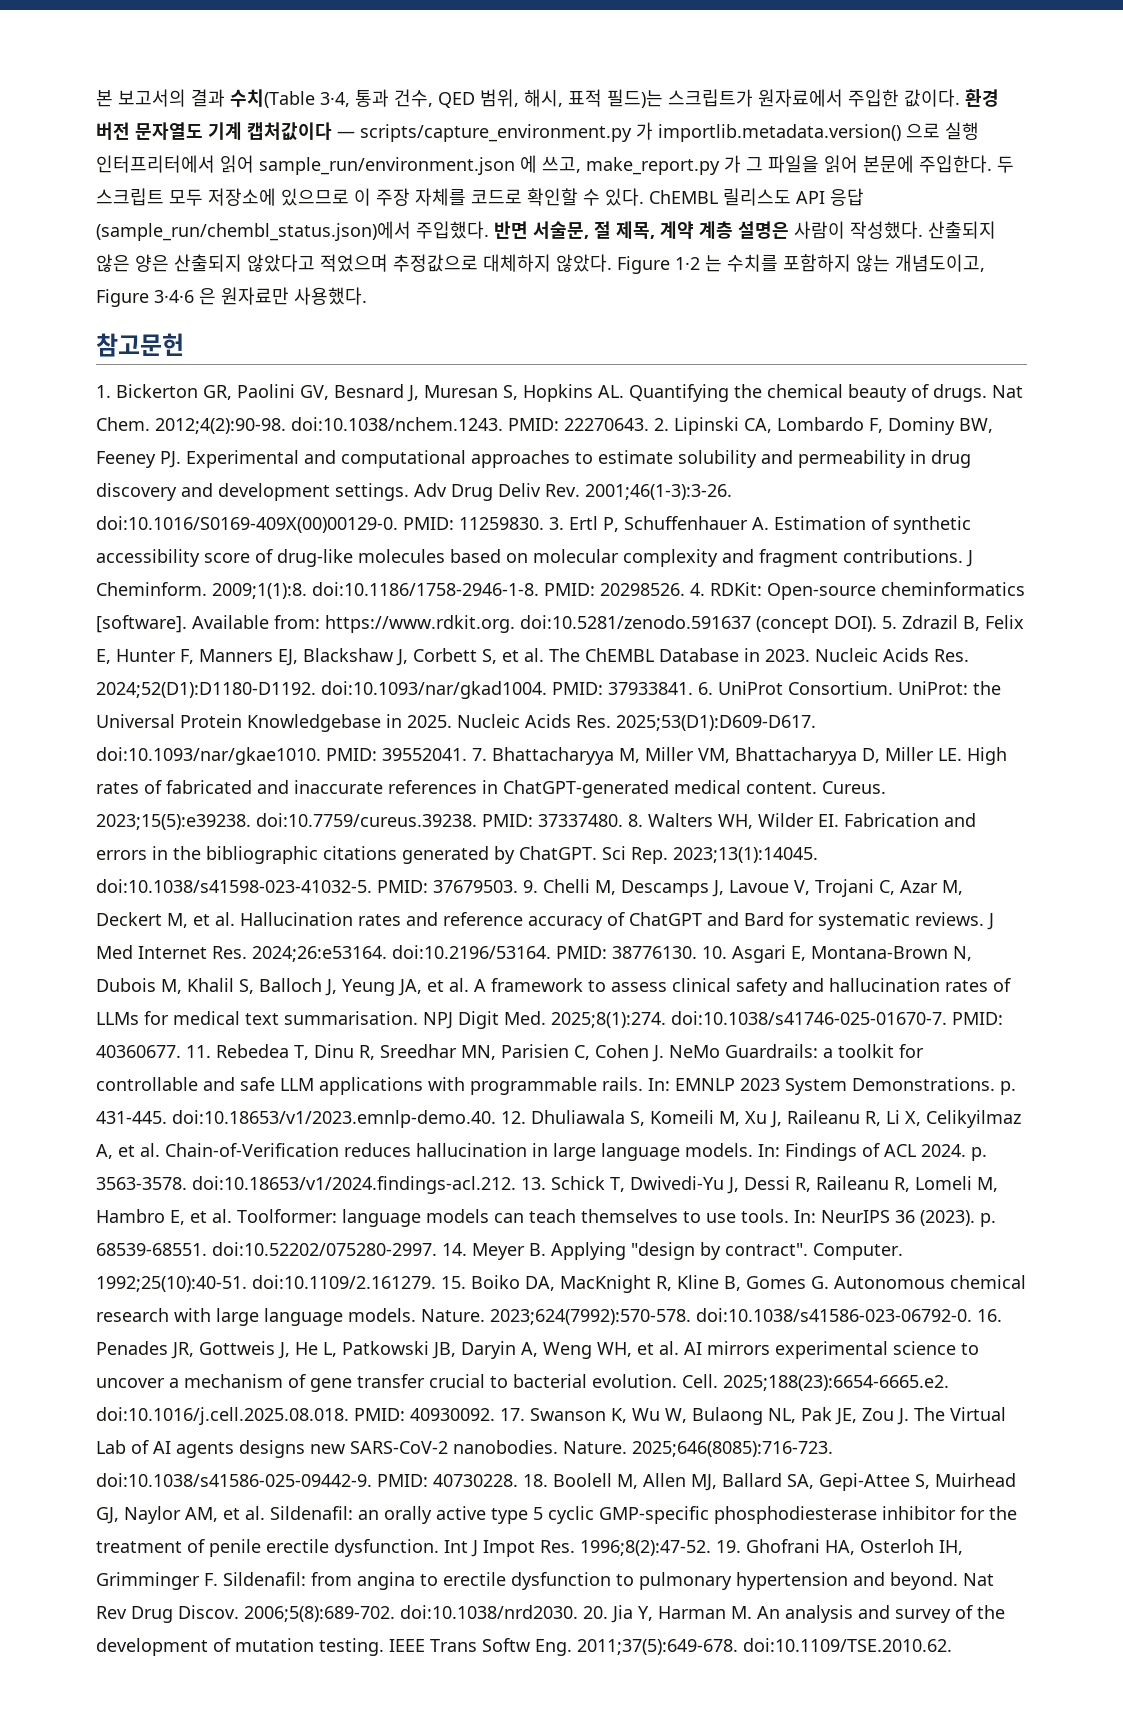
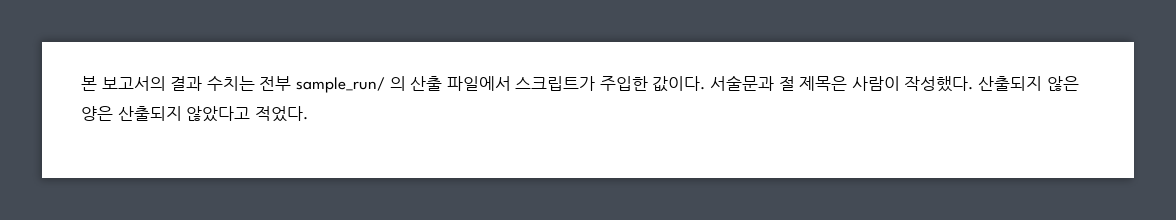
- 본 보고서의 결과 수치(Table 3·4, 통과 건수, QED 범위, 해시, 표적 필드)는 스크립트가 원자료에서 주입한 값이다. 환경 버전 문자열도 기계 캡처값이다 — scripts/capture_environment.py 가 importlib.metadata.version() 으로 실행 인터프리터에서 읽어 sample_run/environment.json 에 쓰고, make_report.py 가 그 파일을 읽어 본문에 주입한다. 두 스크립트 모두 저장소에 있으므로 이 주장 자체를 코드로 확인할 수 있다. ChEMBL 릴리스도 API 응답 (sample_run/chembl_status.json)에서 주입했다. 반면 서술문, 절 제목, 계약 계층 설명은 사람이 작성했다.
+ 본 보고서의 결과 수치는 전부 sample_run/ 의 산출 파일에서 스크립트가 주입한 값이다. 서술문과 절 제목은 사람이 작성했다.
- 산출되지 않은 양은 산출되지 않았다고 적었으며 추정값으로 대체하지 않았다. Figure 1·2 는 수치를 포함하지 않는 개념도이고, Figure 3·4·6 은 원자료만 사용했다.
- 참고문헌
- 1. Bickerton GR, Paolini GV, Besnard J, Muresan S, Hopkins AL. Quantifying the chemical beauty of drugs. Nat Chem. 2012;4(2):90-98. doi:10.1038/nchem.1243. PMID: 22270643. 2. Lipinski CA, Lombardo F, Dominy BW, Feeney PJ. Experimental and computational approaches to estimate solubility and permeability in drug discovery and development settings. Adv Drug Deliv Rev. 2001;46(1-3):3-26. doi:10.1016/S0169-409X(00)00129-0. PMID: 11259830. 3. Ertl P, Schuffenhauer A. Estimation of synthetic accessibility score of drug-like molecules based on molecular complexity and fragment contributions. J Cheminform. 2009;1(1):8. doi:10.1186/1758-2946-1-8. PMID: 20298526. 4. RDKit: Open-source cheminformatics [software]. Available from: https://www.rdkit.org. doi:10.5281/zenodo.591637 (concept DOI). 5. Zdrazil B, Felix E, Hunter F, Manners EJ, Blackshaw J, Corbett S, et al. The ChEMBL Database in 2023. Nucleic Acids Res. 2024;52(D1):D1180-D1192. doi:10.1093/nar/gkad1004. PMID: 37933841. 6. UniProt Consortium. UniProt: the Universal Protein Knowledgebase in 2025. Nucleic Acids Res. 2025;53(D1):D609-D617. doi:10.1093/nar/gkae1010. PMID: 39552041. 7. Bhattacharyya M, Miller VM, Bhattacharyya D, Miller LE. High rates of fabricated and inaccurate references in ChatGPT-generated medical content. Cureus. 2023;15(5):e39238. doi:10.7759/cureus.39238. PMID: 37337480. 8. Walters WH, Wilder EI. Fabrication and errors in the bibliographic citations generated by ChatGPT. Sci Rep. 2023;13(1):14045. doi:10.1038/s41598-023-41032-5. PMID: 37679503. 9. Chelli M, Descamps J, Lavoue V, Trojani C, Azar M, Deckert M, et al. Hallucination rates and reference accuracy of ChatGPT and Bard for systematic reviews. J Med Internet Res. 2024;26:e53164. doi:10.2196/53164. PMID: 38776130. 10. Asgari E, Montana-Brown N, Dubois M, Khalil S, Balloch J, Yeung JA, et al. A framework to assess clinical safety and hallucination rates of LLMs for medical text summarisation. NPJ Digit Med. 2025;8(1):274. doi:10.1038/s41746-025-01670-7. PMID: 40360677. 11. Rebedea T, Dinu R, Sreedhar MN, Parisien C, Cohen J. NeMo Guardrails: a toolkit for controllable and safe LLM applications with programmable rails. In: EMNLP 2023 System Demonstrations. p. 431-445. doi:10.18653/v1/2023.emnlp-demo.40. 12. Dhuliawala S, Komeili M, Xu J, Raileanu R, Li X, Celikyilmaz A, et al. Chain-of-Verification reduces hallucination in large language models. In: Findings of ACL 2024. p. 3563-3578. doi:10.18653/v1/2024.findings-acl.212. 13. Schick T, Dwivedi-Yu J, Dessi R, Raileanu R, Lomeli M, Hambro E, et al. Toolformer: language models can teach themselves to use tools. In: NeurIPS 36 (2023). p. 68539-68551. doi:10.52202/075280-2997. 14. Meyer B. Applying "design by contract". Computer. 1992;25(10):40-51. doi:10.1109/2.161279. 15. Boiko DA, MacKnight R, Kline B, Gomes G. Autonomous chemical research with large language models. Nature. 2023;624(7992):570-578. doi:10.1038/s41586-023-06792-0. 16. Penades JR, Gottweis J, He L, Patkowski JB, Daryin A, Weng WH, et al. AI mirrors experimental science to uncover a mechanism of gene transfer crucial to bacterial evolution. Cell. 2025;188(23):6654-6665.e2. doi:10.1016/j.cell.2025.08.018. PMID: 40930092. 17. Swanson K, Wu W, Bulaong NL, Pak JE, Zou J. The Virtual Lab of AI agents designs new SARS-CoV-2 nanobodies. Nature. 2025;646(8085):716-723. doi:10.1038/s41586-025-09442-9. PMID: 40730228. 18. Boolell M, Allen MJ, Ballard SA, Gepi-Attee S, Muirhead GJ, Naylor AM, et al. Sildenafil: an orally active type 5 cyclic GMP-specific phosphodiesterase inhibitor for the treatment of penile erectile dysfunction. Int J Impot Res. 1996;8(2):47-52. 19. Ghofrani HA, Osterloh IH, Grimminger F. Sildenafil: from angina to erectile dysfunction to pulmonary hypertension and beyond. Nat Rev Drug Discov. 2006;5(8):689-702. doi:10.1038/nrd2030. 20. Jia Y, Harman M. An analysis and survey of the development of mutation testing. IEEE Trans Softw Eng. 2011;37(5):649-678. doi:10.1109/TSE.2010.62.
+ 산출되지 않은 양은 산출되지 않았다고 적었다.

